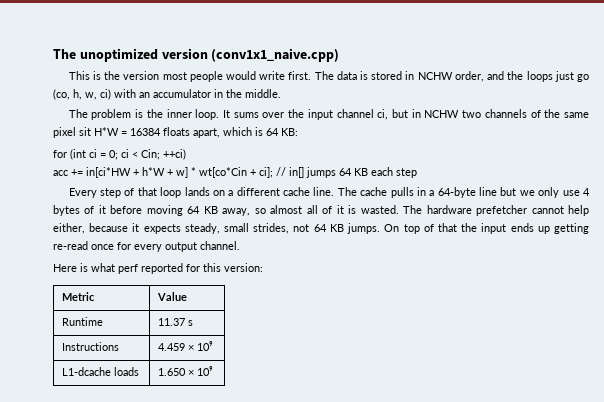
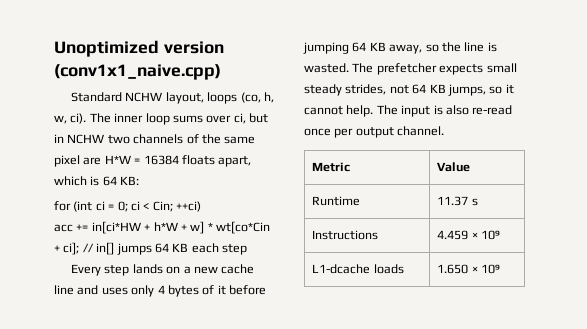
- The unoptimized version (conv1x1_naive.cpp)
+ Unoptimized version (conv1x1_naive.cpp)
- This is the version most people would write first. The data is stored in NCHW order, and the loops just go (co, h, w, ci) with an accumulator in the middle.
- The problem is the inner loop. It sums over the input channel ci, but in NCHW two channels of the same pixel sit H*W = 16384 floats apart, which is 64 KB:
+ Standard NCHW layout, loops (co, h, w, ci). The inner loop sums over ci, but in NCHW two channels of the same pixel are H*W = 16384 floats apart, which is 64 KB:
- Every step of that loop lands on a different cache line. The cache pulls in a 64-byte line but we only use 4 bytes of it before moving 64 KB away, so almost all of it is wasted. The hardware prefetcher cannot help either, because it expects steady, small strides, not 64 KB jumps. On top of that the input ends up getting re-read once for every output channel.
- Here is what perf reported for this version:
+ Every step lands on a new cache line and uses only 4 bytes of it before jumping 64 KB away, so the line is wasted. The prefetcher expects small steady strides, not 64 KB jumps, so it cannot help. The input is also re-read once per output channel.

